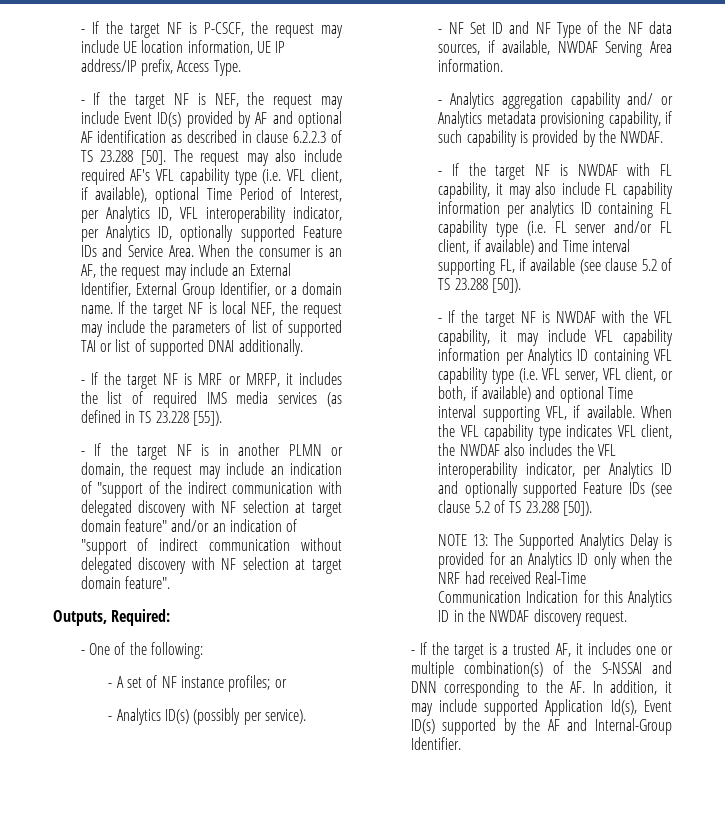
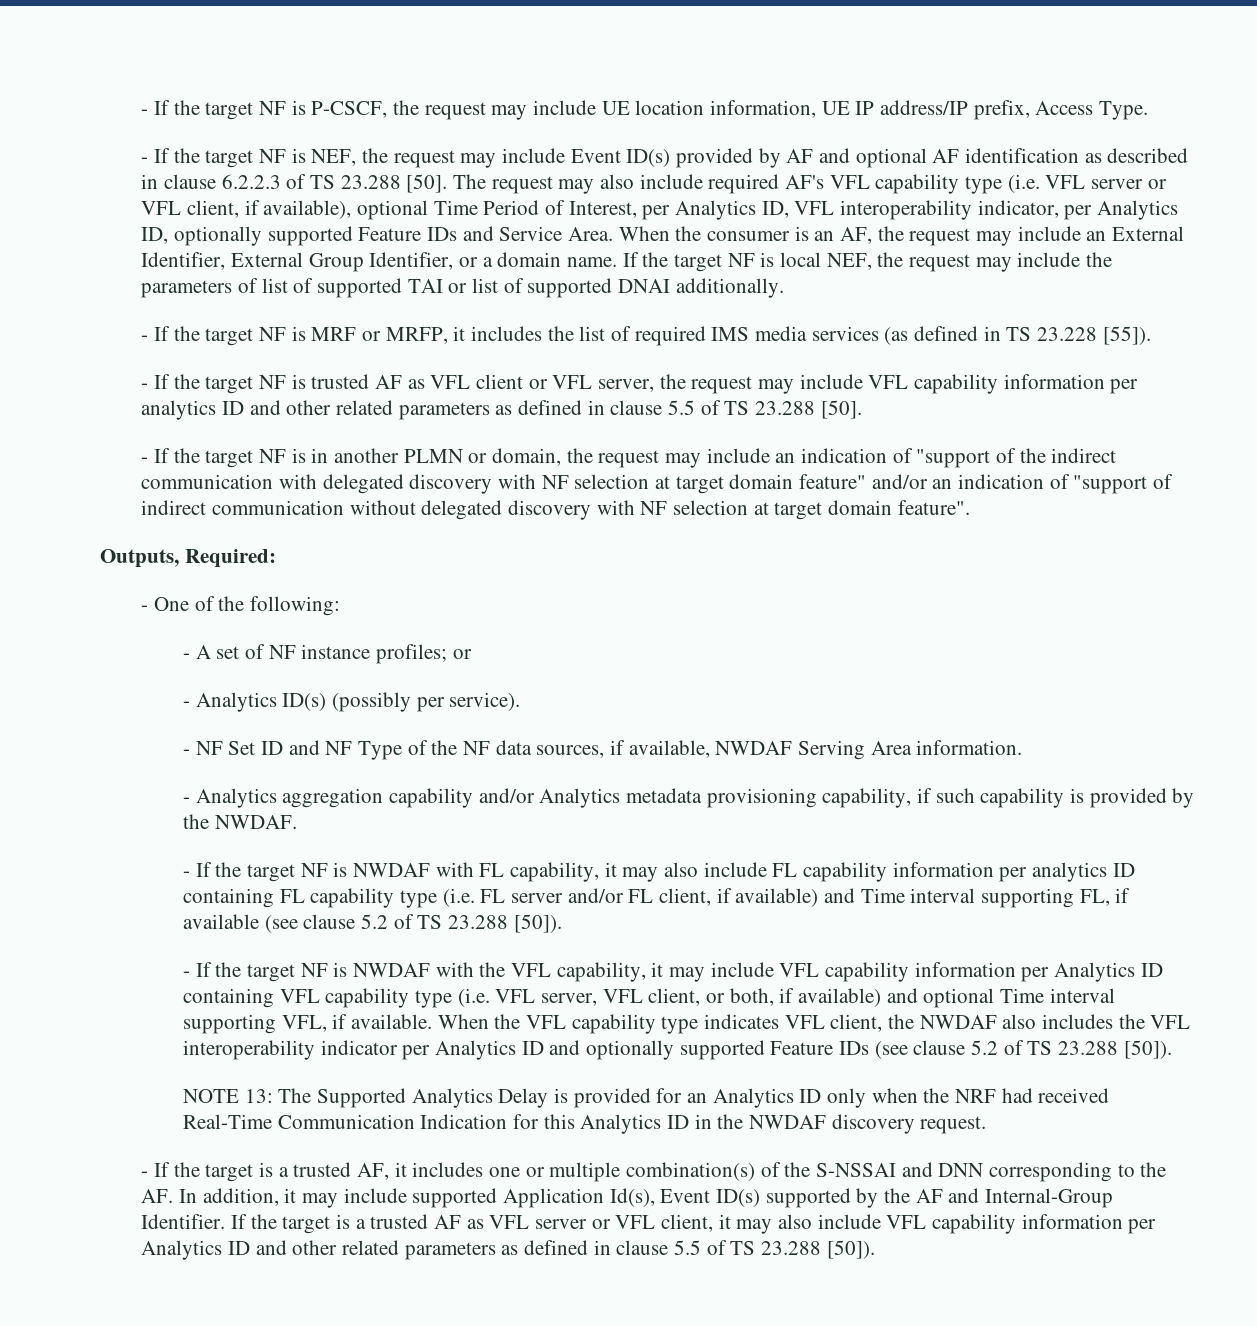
- The request may also include required AF's VFL capability type (i.e. VFL client, if available), optional Time Period of Interest, per Analytics ID, VFL interoperability indicator, per Analytics ID, optionally supported Feature IDs and Service Area.
+ The request may also include required AF's VFL capability type (i.e. VFL server or VFL client, if available), optional Time Period of Interest, per Analytics ID, VFL interoperability indicator, per Analytics ID, optionally supported Feature IDs and Service Area.
+ - If the target NF is trusted AF as VFL client or VFL server, the request may include VFL capability information per analytics ID and other related parameters as defined in clause 5.5 of TS 23.288 [50].
- - Analytics aggregation capability and/ or Analytics metadata provisioning capability, if such capability is provided by the NWDAF.
+ - Analytics aggregation capability and/or Analytics metadata provisioning capability, if such capability is provided by the NWDAF.
- When the VFL capability type indicates VFL client, the NWDAF also includes the VFL interoperability indicator, per Analytics ID and optionally supported Feature IDs (see clause 5.2 of TS 23.288 [50]).
+ When the VFL capability type indicates VFL client, the NWDAF also includes the VFL interoperability indicator per Analytics ID and optionally supported Feature IDs (see clause 5.2 of TS 23.288 [50]).
+ If the target is a trusted AF as VFL server or VFL client, it may also include VFL capability information per Analytics ID and other related parameters as defined in clause 5.5 of TS 23.288 [50]).

